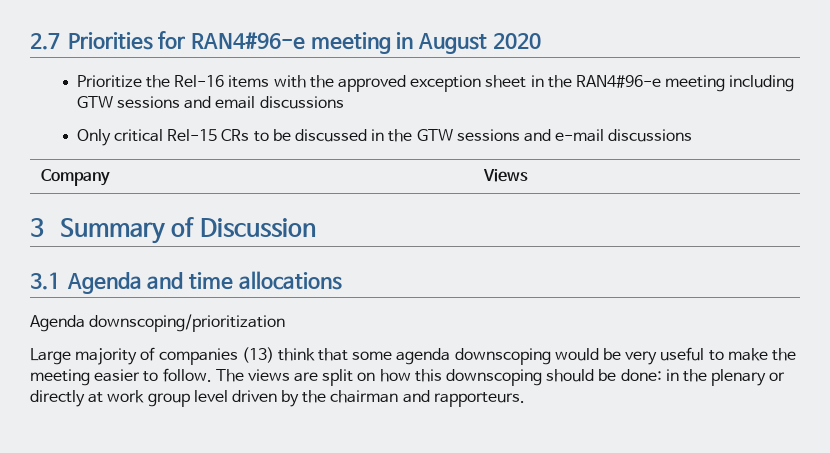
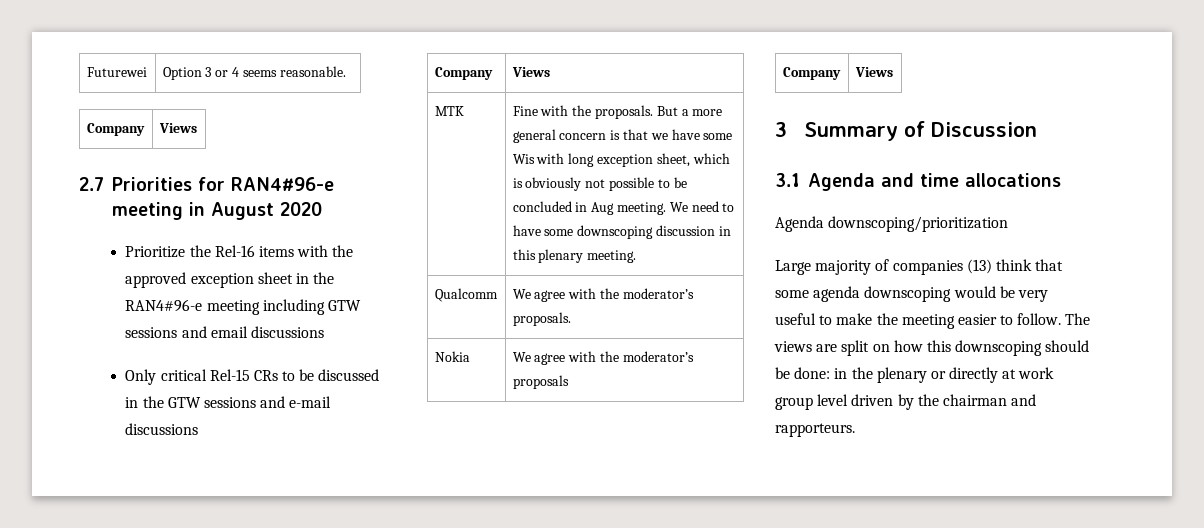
+ Futurewei | Option 3 or 4 seems reasonable.
+ Company | Views
+ MTK | Fine with the proposals. But a more general concern is that we have some Wis with long exception sheet, which is obviously not possible to be concluded in Aug meeting. We need to have some downscoping discussion in this plenary meeting.
+ Qualcomm | We agree with the moderator’s proposals.
+ Nokia | We agree with the moderator’s proposals
+ Company | Views

